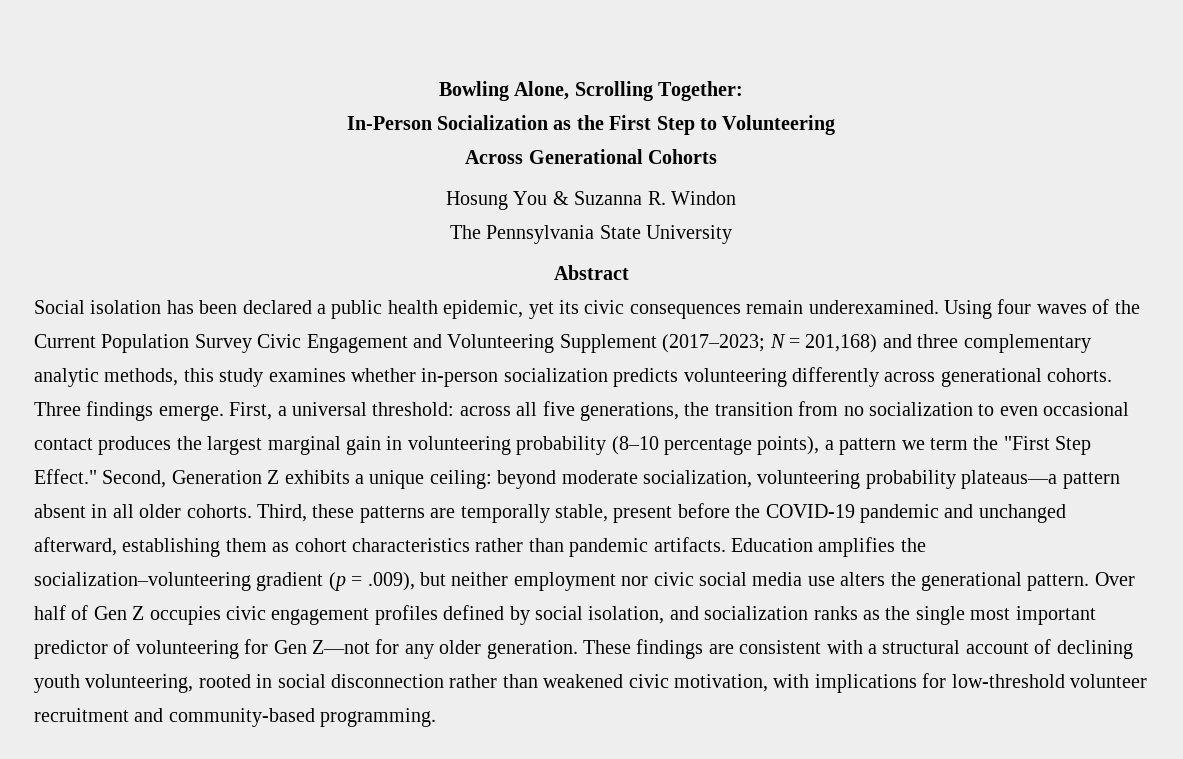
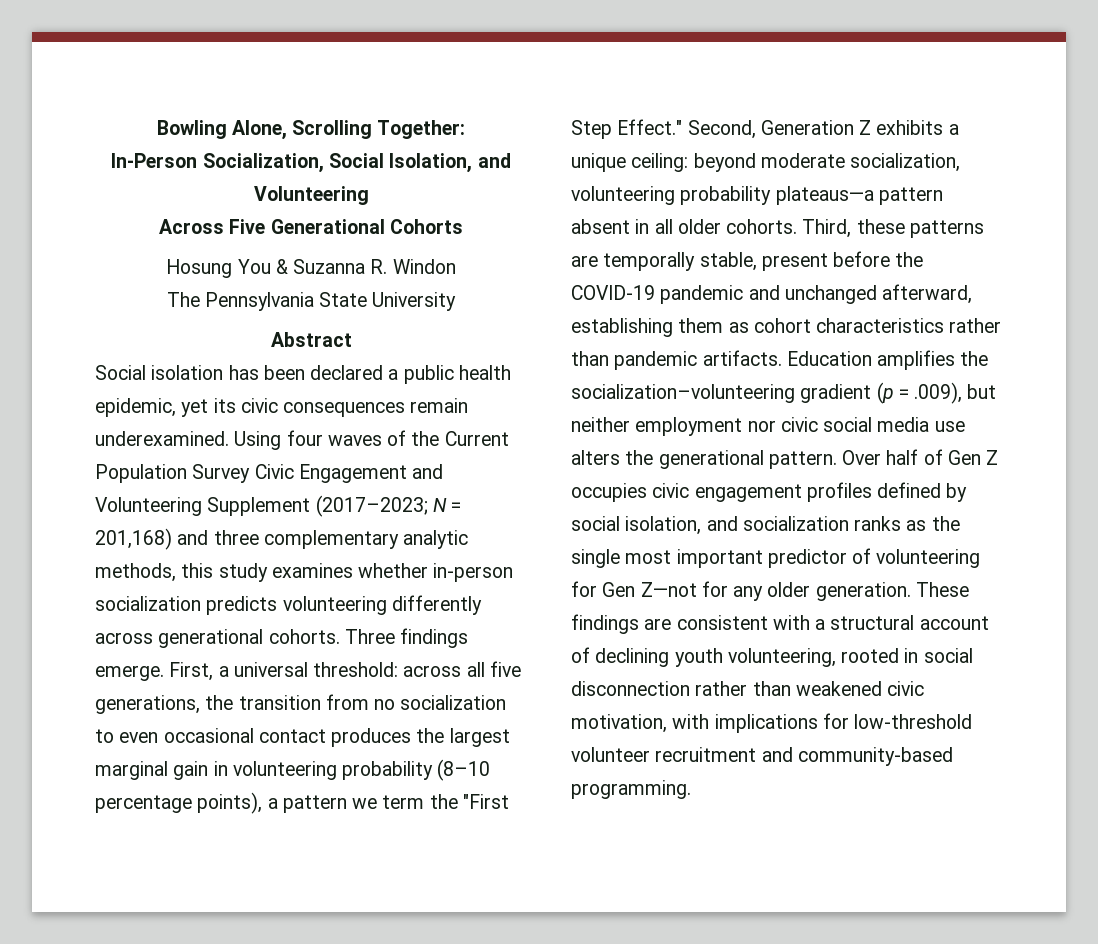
- In-Person Socialization as the First Step to Volunteering
+ In-Person Socialization, Social Isolation, and Volunteering
- Across Generational Cohorts
+ Across Five Generational Cohorts

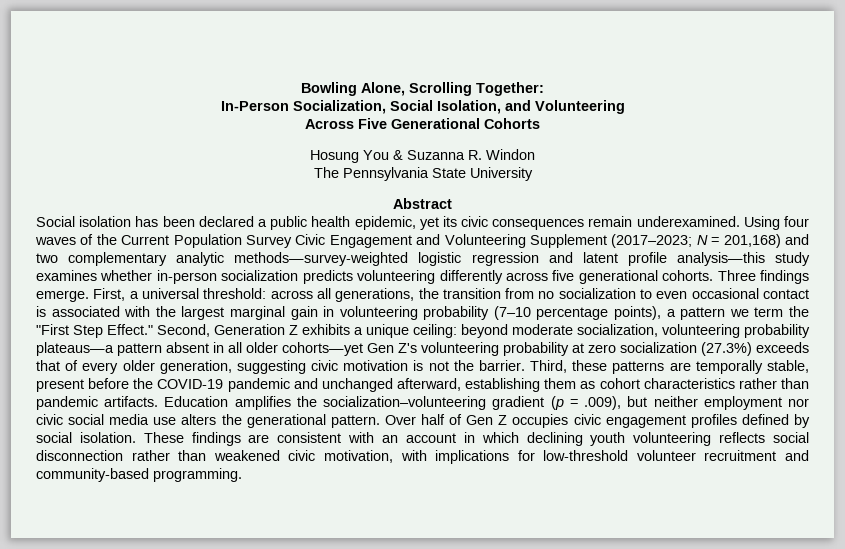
- Using four waves of the Current Population Survey Civic Engagement and Volunteering Supplement (2017–2023; N = 201,168) and three complementary analytic methods, this study examines whether in-person socialization predicts volunteering differently across generational cohorts.
+ Using four waves of the Current Population Survey Civic Engagement and Volunteering Supplement (2017–2023; N = 201,168) and two complementary analytic methods—survey-weighted logistic regression and latent profile analysis—this study examines whether in-person socialization predicts volunteering differently across five generational cohorts.
- First, a universal threshold: across all five generations, the transition from no socialization to even occasional contact produces the largest marginal gain in volunteering probability (8–10 percentage points), a pattern we term the "First Step Effect."
+ First, a universal threshold: across all generations, the transition from no socialization to even occasional contact is associated with the largest marginal gain in volunteering probability (7–10 percentage points), a pattern we term the "First Step Effect."
- Second, Generation Z exhibits a unique ceiling: beyond moderate socialization, volunteering probability plateaus—a pattern absent in all older cohorts.
+ Second, Generation Z exhibits a unique ceiling: beyond moderate socialization, volunteering probability plateaus—a pattern absent in all older cohorts—yet Gen Z's volunteering probability at zero socialization (27.3%) exceeds that of every older generation, suggesting civic motivation is not the barrier.
- Over half of Gen Z occupies civic engagement profiles defined by social isolation, and socialization ranks as the single most important predictor of volunteering for Gen Z—not for any older generation.
+ Over half of Gen Z occupies civic engagement profiles defined by social isolation.
- These findings are consistent with a structural account of declining youth volunteering, rooted in social disconnection rather than weakened civic motivation, with implications for low-threshold volunteer recruitment and community-based programming.
+ These findings are consistent with an account in which declining youth volunteering reflects social disconnection rather than weakened civic motivation, with implications for low-threshold volunteer recruitment and community-based programming.

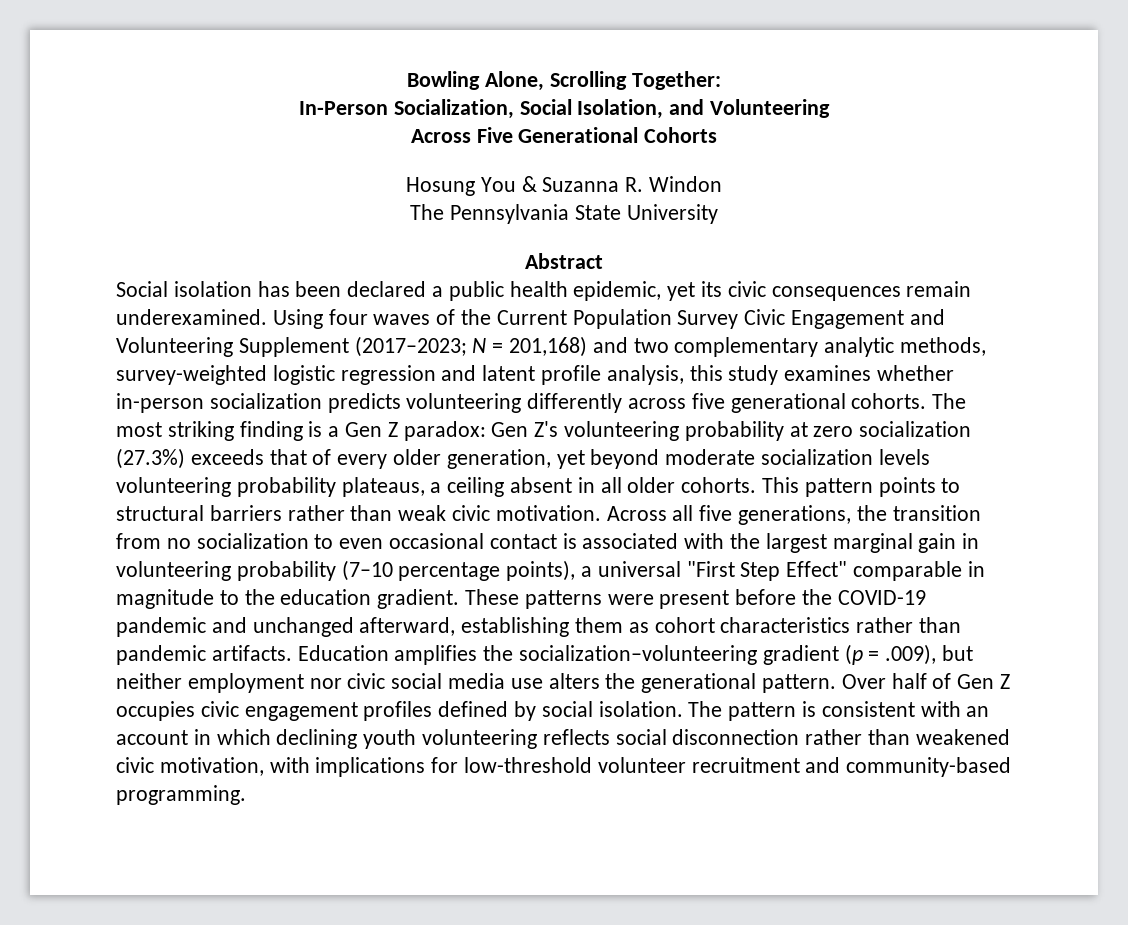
- Using four waves of the Current Population Survey Civic Engagement and Volunteering Supplement (2017–2023; N = 201,168) and two complementary analytic methods—survey-weighted logistic regression and latent profile analysis—this study examines whether in-person socialization predicts volunteering differently across five generational cohorts.
+ Using four waves of the Current Population Survey Civic Engagement and Volunteering Supplement (2017–2023; N = 201,168) and two complementary analytic methods, survey-weighted logistic regression and latent profile analysis, this study examines whether in-person socialization predicts volunteering differently across five generational cohorts.
- Three findings emerge. First, a universal threshold: across all generations, the transition from no socialization to even occasional contact is associated with the largest marginal gain in volunteering probability (7–10 percentage points), a pattern we term the "First Step Effect." Second, Generation Z exhibits a unique ceiling: beyond moderate socialization, volunteering probability plateaus—a pattern absent in all older cohorts—yet Gen Z's volunteering probability at zero socialization (27.3%) exceeds that of every older generation, suggesting civic motivation is not the barrier. Third, these patterns are temporally stable, present before the COVID-19 pandemic and unchanged afterward, establishing them as cohort characteristics rather than pandemic artifacts.
+ The most striking finding is a Gen Z paradox: Gen Z's volunteering probability at zero socialization (27.3%) exceeds that of every older generation, yet beyond moderate socialization levels volunteering probability plateaus, a ceiling absent in all older cohorts. This pattern points to structural barriers rather than weak civic motivation. Across all five generations, the transition from no socialization to even occasional contact is associated with the largest marginal gain in volunteering probability (7–10 percentage points), a universal "First Step Effect" comparable in magnitude to the education gradient. These patterns were present before the COVID-19 pandemic and unchanged afterward, establishing them as cohort characteristics rather than pandemic artifacts.
- These findings are consistent with an account in which declining youth volunteering reflects social disconnection rather than weakened civic motivation, with implications for low-threshold volunteer recruitment and community-based programming.
+ The pattern is consistent with an account in which declining youth volunteering reflects social disconnection rather than weakened civic motivation, with implications for low-threshold volunteer recruitment and community-based programming.

